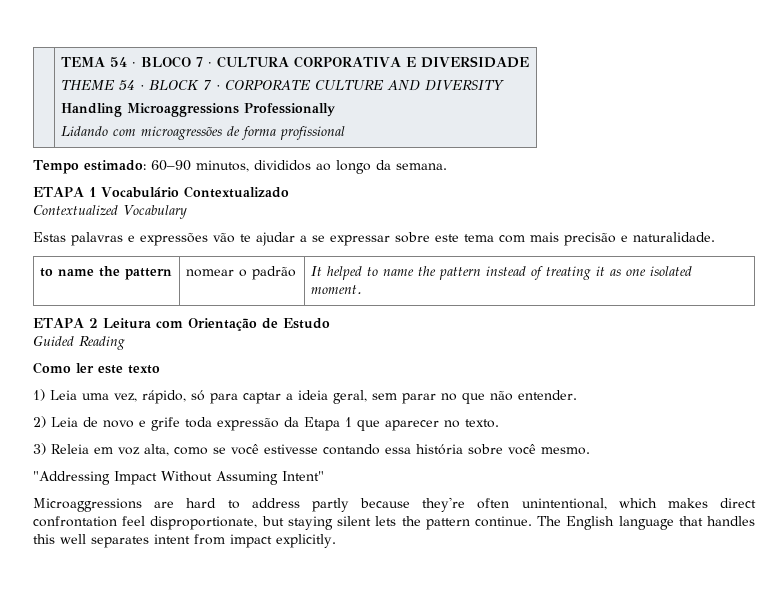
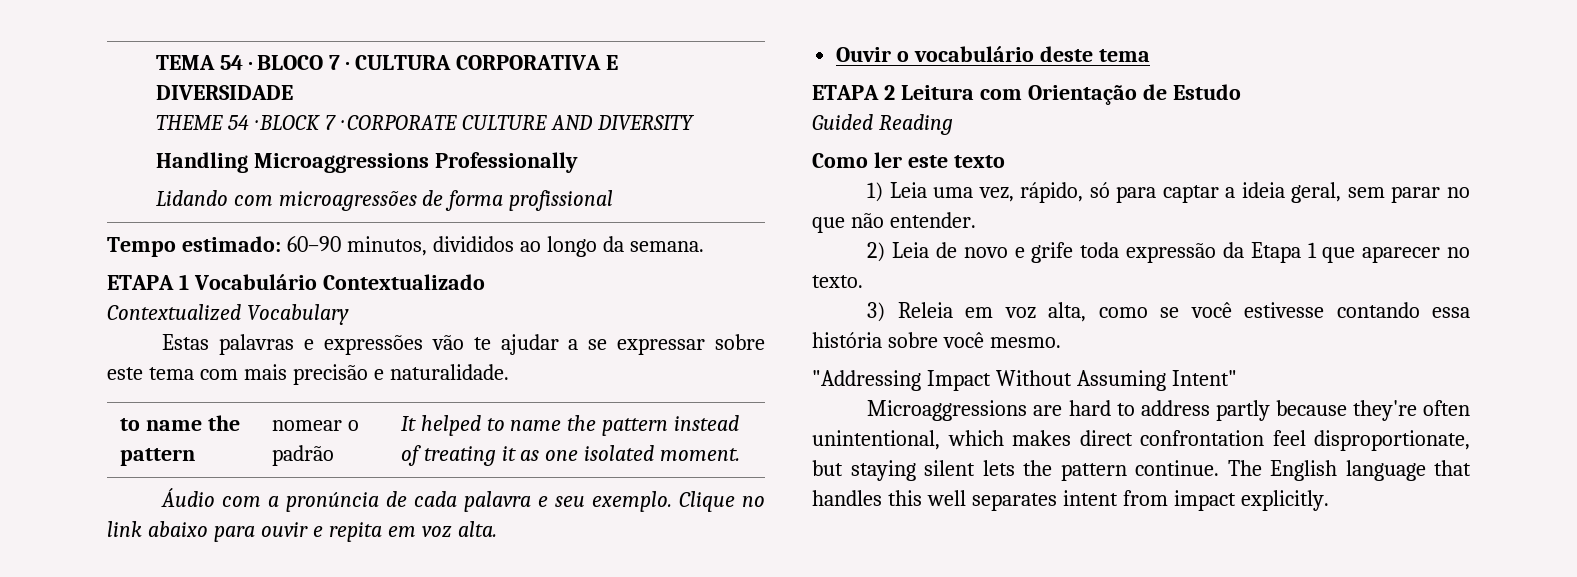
+ Áudio com a pronúncia de cada palavra e seu exemplo. Clique no link abaixo para ouvir e repita em voz alta.
+ Ouvir o vocabulário deste tema

